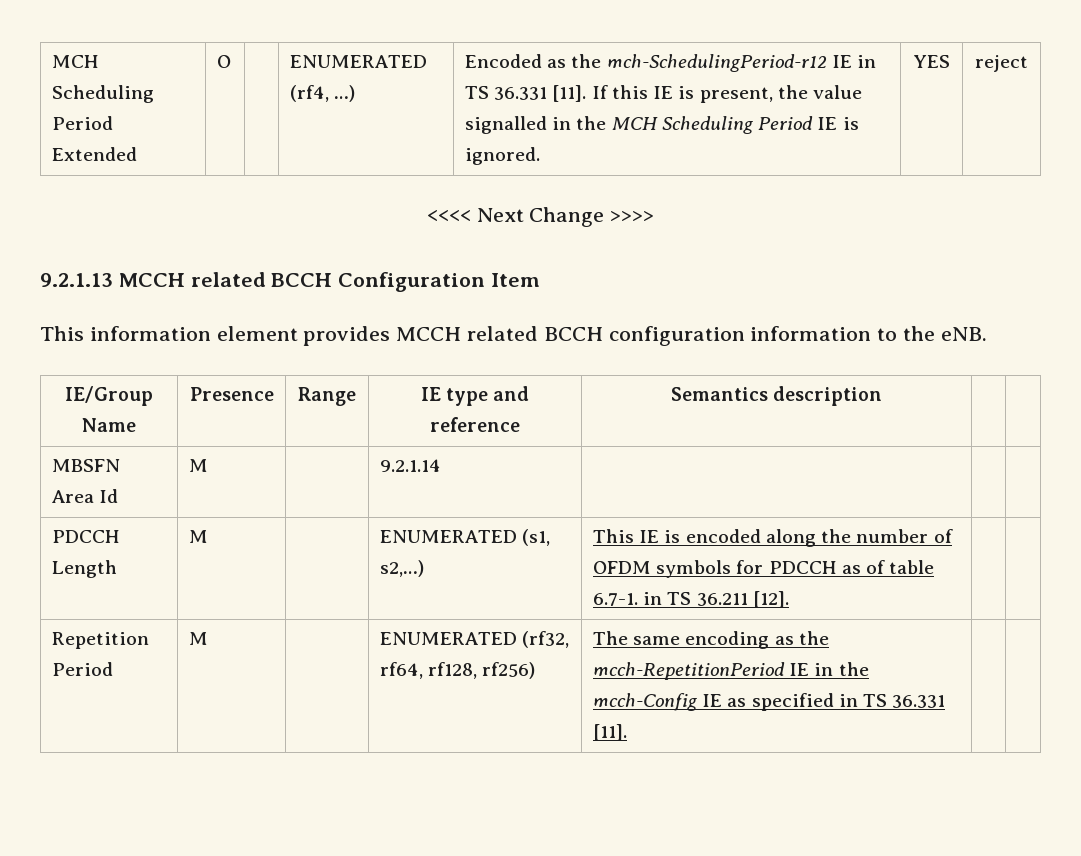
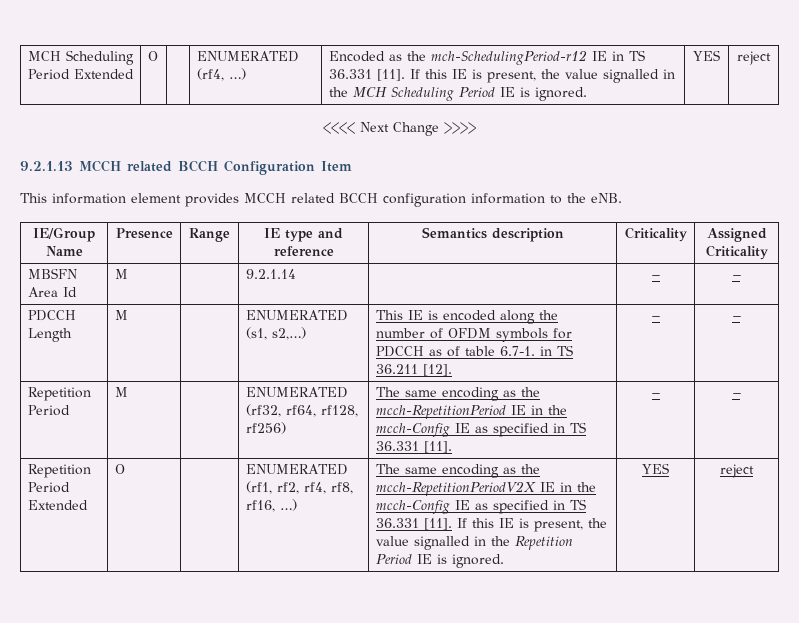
- IE/Group Name | Presence | Range | IE type and reference | Semantics description | |
+ IE/Group Name | Presence | Range | IE type and reference | Semantics description | Criticality | Assigned Criticality
- MBSFN Area Id | M | | 9.2.1.14 | | |
+ MBSFN Area Id | M | | 9.2.1.14 | | − | −
- PDCCH Length | M | | ENUMERATED (s1, s2,…) | This IE is encoded along the number of OFDM symbols for PDCCH as of table 6.7-1. in TS 36.211 [12]. | |
+ PDCCH Length | M | | ENUMERATED (s1, s2,…) | This IE is encoded along the number of OFDM symbols for PDCCH as of table 6.7-1. in TS 36.211 [12]. | − | −
- Repetition Period | M | | ENUMERATED (rf32, rf64, rf128, rf256) | The same encoding as the mcch-RepetitionPeriod IE in the mcch-Config IE as specified in TS 36.331 [11]. | |
+ Repetition Period | M | | ENUMERATED (rf32, rf64, rf128, rf256) | The same encoding as the mcch-RepetitionPeriod IE in the mcch-Config IE as specified in TS 36.331 [11]. | − | −
+ Repetition Period Extended | O | | ENUMERATED (rf1, rf2, rf4, rf8, rf16, …) | The same encoding as the mcch-RepetitionPeriodV2X IE in the mcch-Config IE as specified in TS 36.331 [11]. If this IE is present, the value signalled in the Repetition Period IE is ignored. | YES | reject

